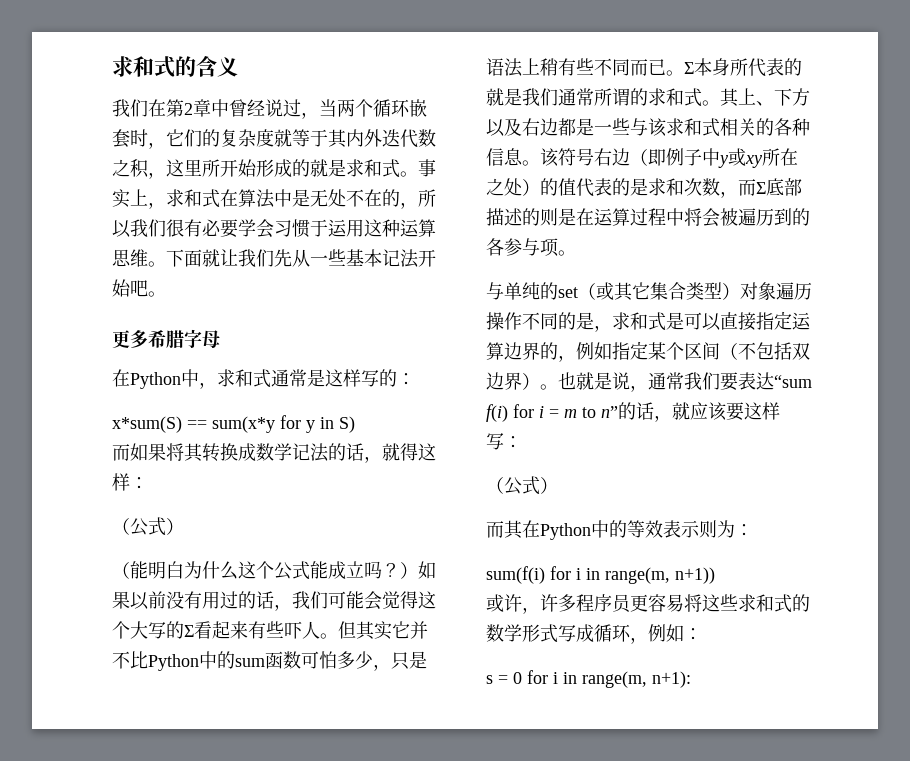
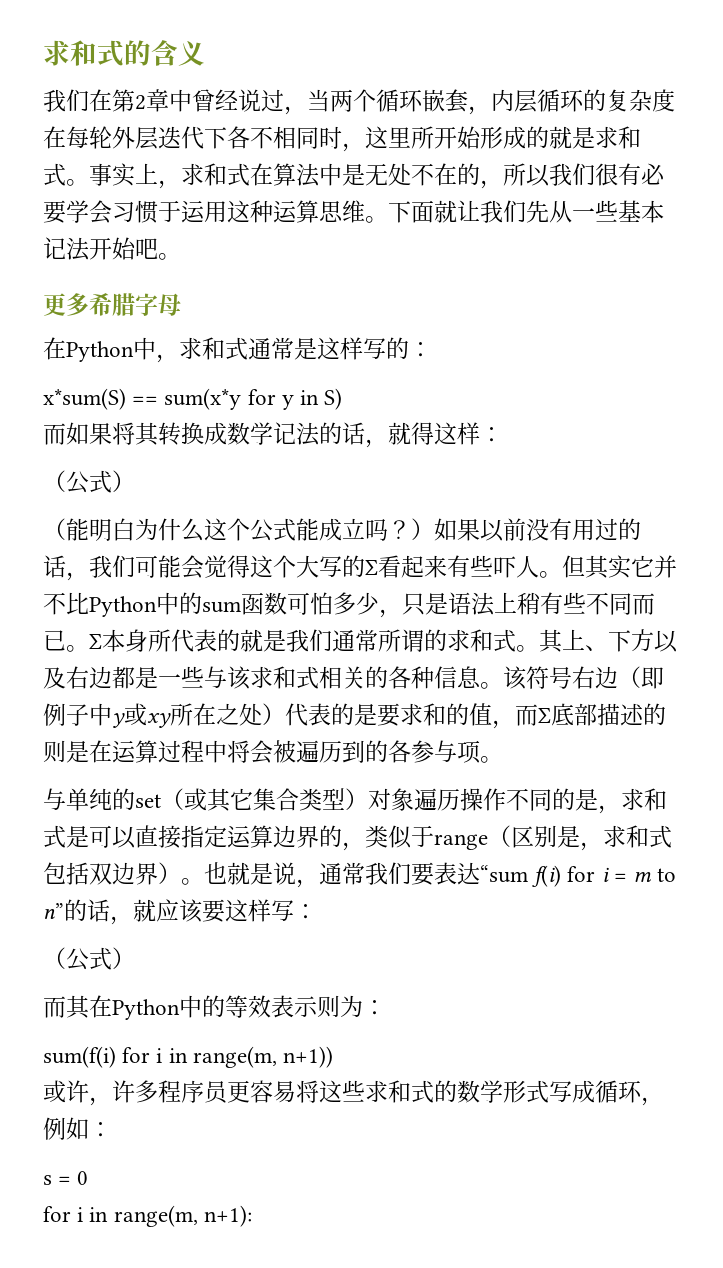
- 我们在第2章中曾经说过，当两个循环嵌套时，它们的复杂度就等于其内外迭代数之积，这里所开始形成的就是求和式。
+ 我们在第2章中曾经说过，当两个循环嵌套，内层循环的复杂度在每轮外层迭代下各不相同时，这里所开始形成的就是求和式。
- 该符号右边（即例子中y或xy所在之处）的值代表的是求和次数，而Σ底部描述的则是在运算过程中将会被遍历到的各参与项。
+ 该符号右边（即例子中y或xy所在之处）代表的是要求和的值，而Σ底部描述的则是在运算过程中将会被遍历到的各参与项。
- 与单纯的set（或其它集合类型）对象遍历操作不同的是，求和式是可以直接指定运算边界的，例如指定某个区间（不包括双边界）。
+ 与单纯的set（或其它集合类型）对象遍历操作不同的是，求和式是可以直接指定运算边界的，类似于range（区别是，求和式包括双边界）。
- s = 0 for i in range(m, n+1):
+ s = 0
+ for i in range(m, n+1):

